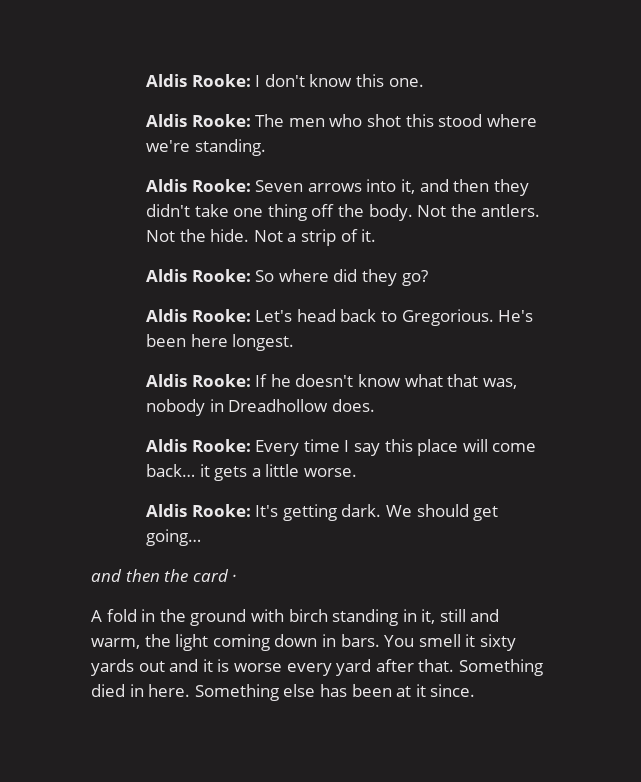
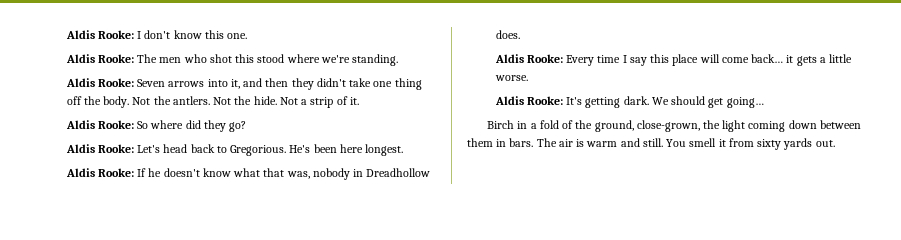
- and then the card ·
- A fold in the ground with birch standing in it, still and warm, the light coming down in bars.
+ Birch in a fold of the ground, close-grown, the light coming down between them in bars. The air is warm and still.
- You smell it sixty yards out and it is worse every yard after that. Something died in here. Something else has been at it since.
+ You smell it from sixty yards out.

